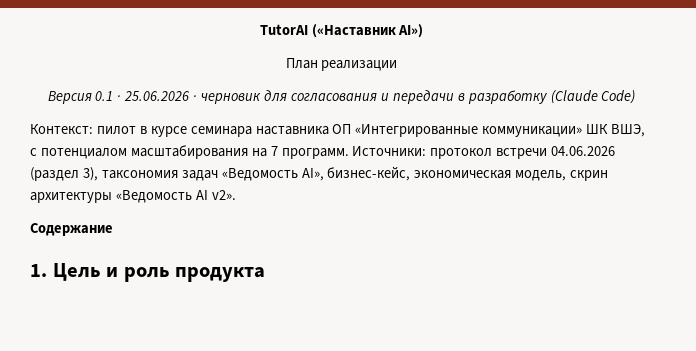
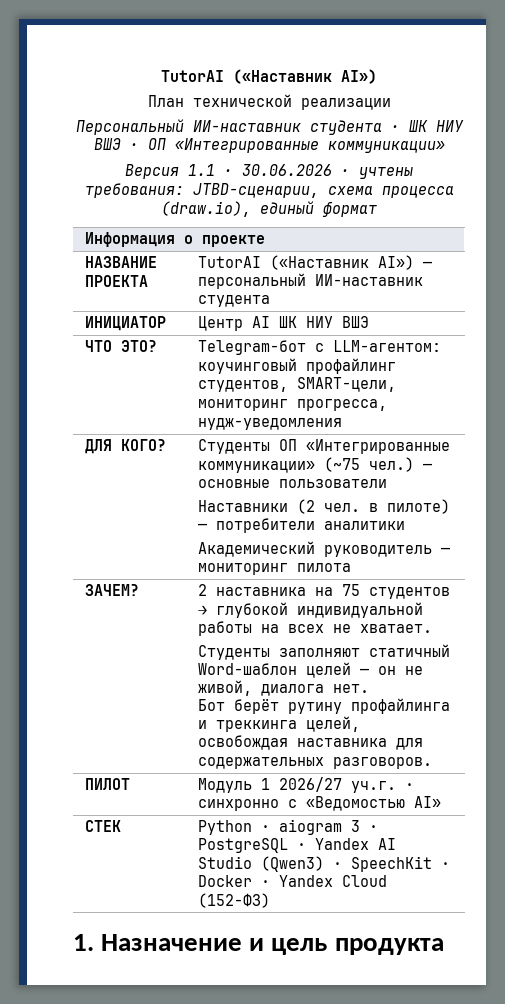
- План реализации
+ План технической реализации
- Версия 0.1 · 25.06.2026 · черновик для согласования и передачи в разработку (Claude Code)
- Контекст: пилот в курсе семинара наставника ОП «Интегрированные коммуникации» ШК ВШЭ, с потенциалом масштабирования на 7 программ. Источники: протокол встречи 04.06.2026 (раздел 3), таксономия задач «Ведомость AI», бизнес-кейс, экономическая модель, скрин архитектуры «Ведомость AI v2».
- Содержание
- 1. Цель и роль продукта
+ Персональный ИИ-наставник студента · ШК НИУ ВШЭ · ОП «Интегрированные коммуникации»
+ Версия 1.1 · 30.06.2026 · учтены требования: JTBD-сценарии, схема процесса (draw.io), единый формат
+ Информация о проекте
+ НАЗВАНИЕ ПРОЕКТА | TutorAI («Наставник AI») — персональный ИИ-наставник студента
+ ИНИЦИАТОР | Центр AI ШК НИУ ВШЭ
+ ЧТО ЭТО? | Telegram-бот с LLM-агентом: коучинговый профайлинг студентов, SMART-цели, мониторинг прогресса, нудж-уведомления
+ ДЛЯ КОГО? | Студенты ОП «Интегрированные коммуникации» (~75 чел.) — основные пользователи
+ Наставники (2 чел. в пилоте) — потребители аналитики
+ Академический руководитель — мониторинг пилота
+ ЗАЧЕМ? | 2 наставника на 75 студентов → глубокой индивидуальной работы на всех не хватает.
+ Студенты заполняют статичный Word-шаблон целей — он не живой, диалога нет.
+ Бот берёт рутину профайлинга и треккинга целей, освобождая наставника для содержательных разговоров.
+ ПИЛОТ | Модуль 1 2026/27 уч.г. · синхронно с «Ведомостью AI»
+ СТЕК | Python · aiogram 3 · PostgreSQL · Yandex AI Studio (Qwen3) · SpeechKit · Docker · Yandex Cloud (152-ФЗ)
+ 1. Назначение и цель продукта

